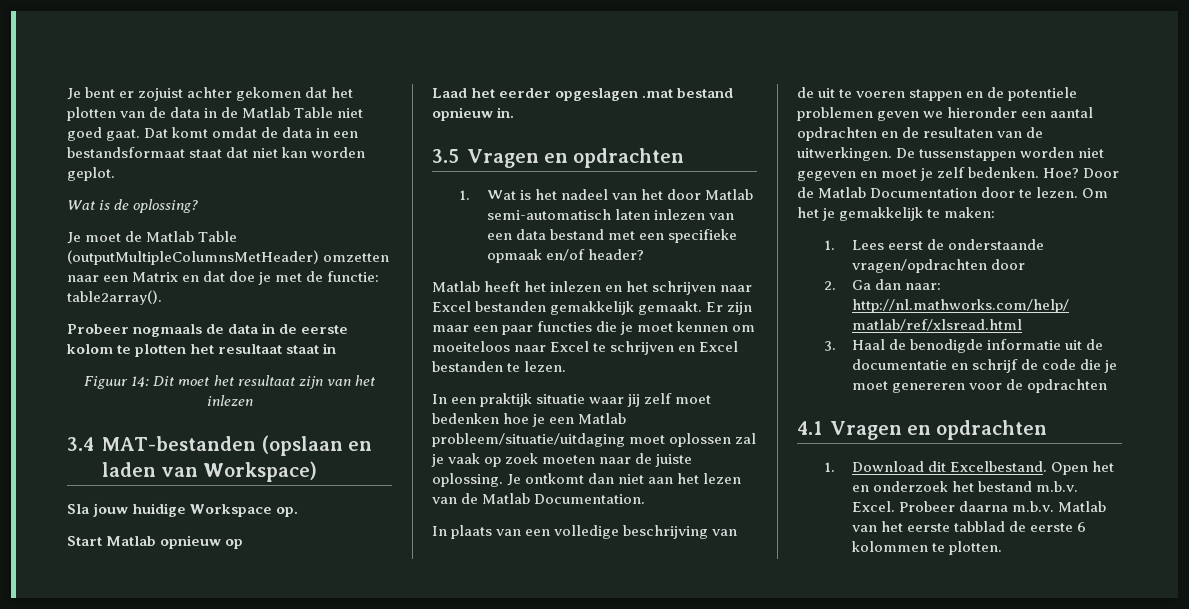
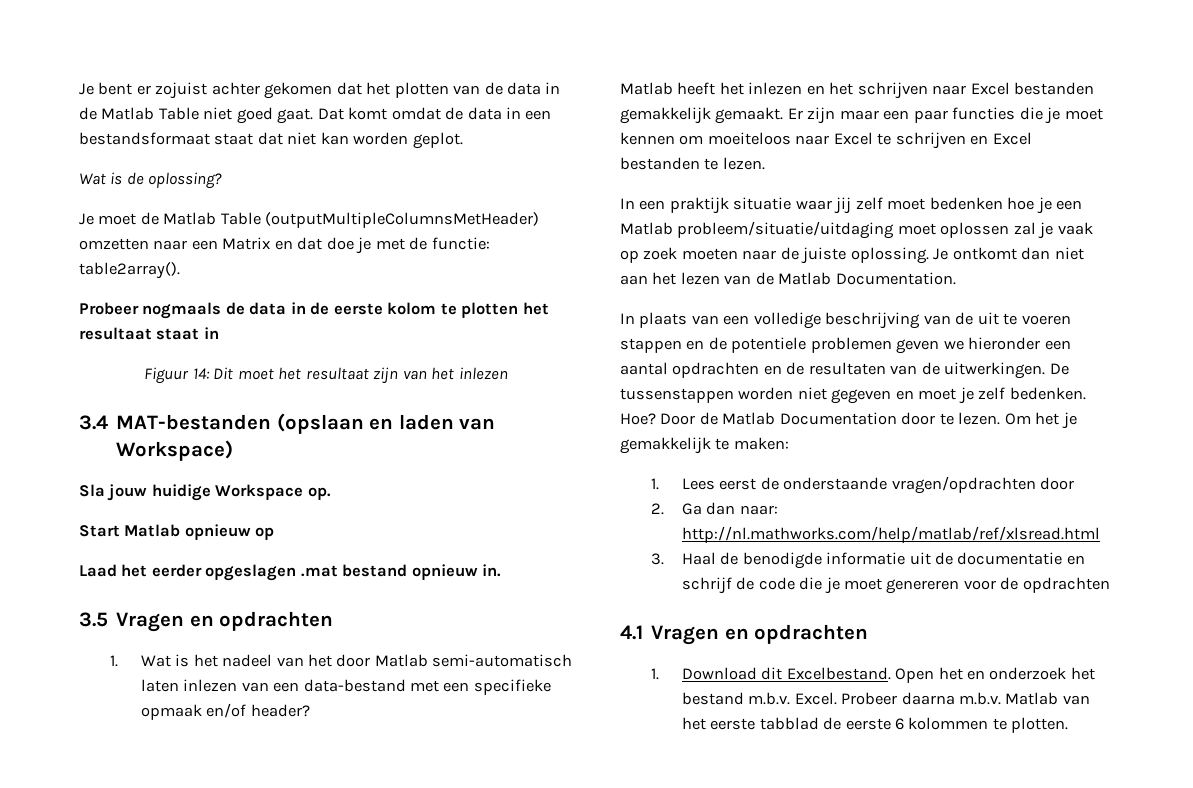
- 1. Wat is het nadeel van het door Matlab semi-automatisch laten inlezen van een data bestand met een specifieke opmaak en/of header?
+ 1. Wat is het nadeel van het door Matlab semi-automatisch laten inlezen van een data-bestand met een specifieke opmaak en/of header?

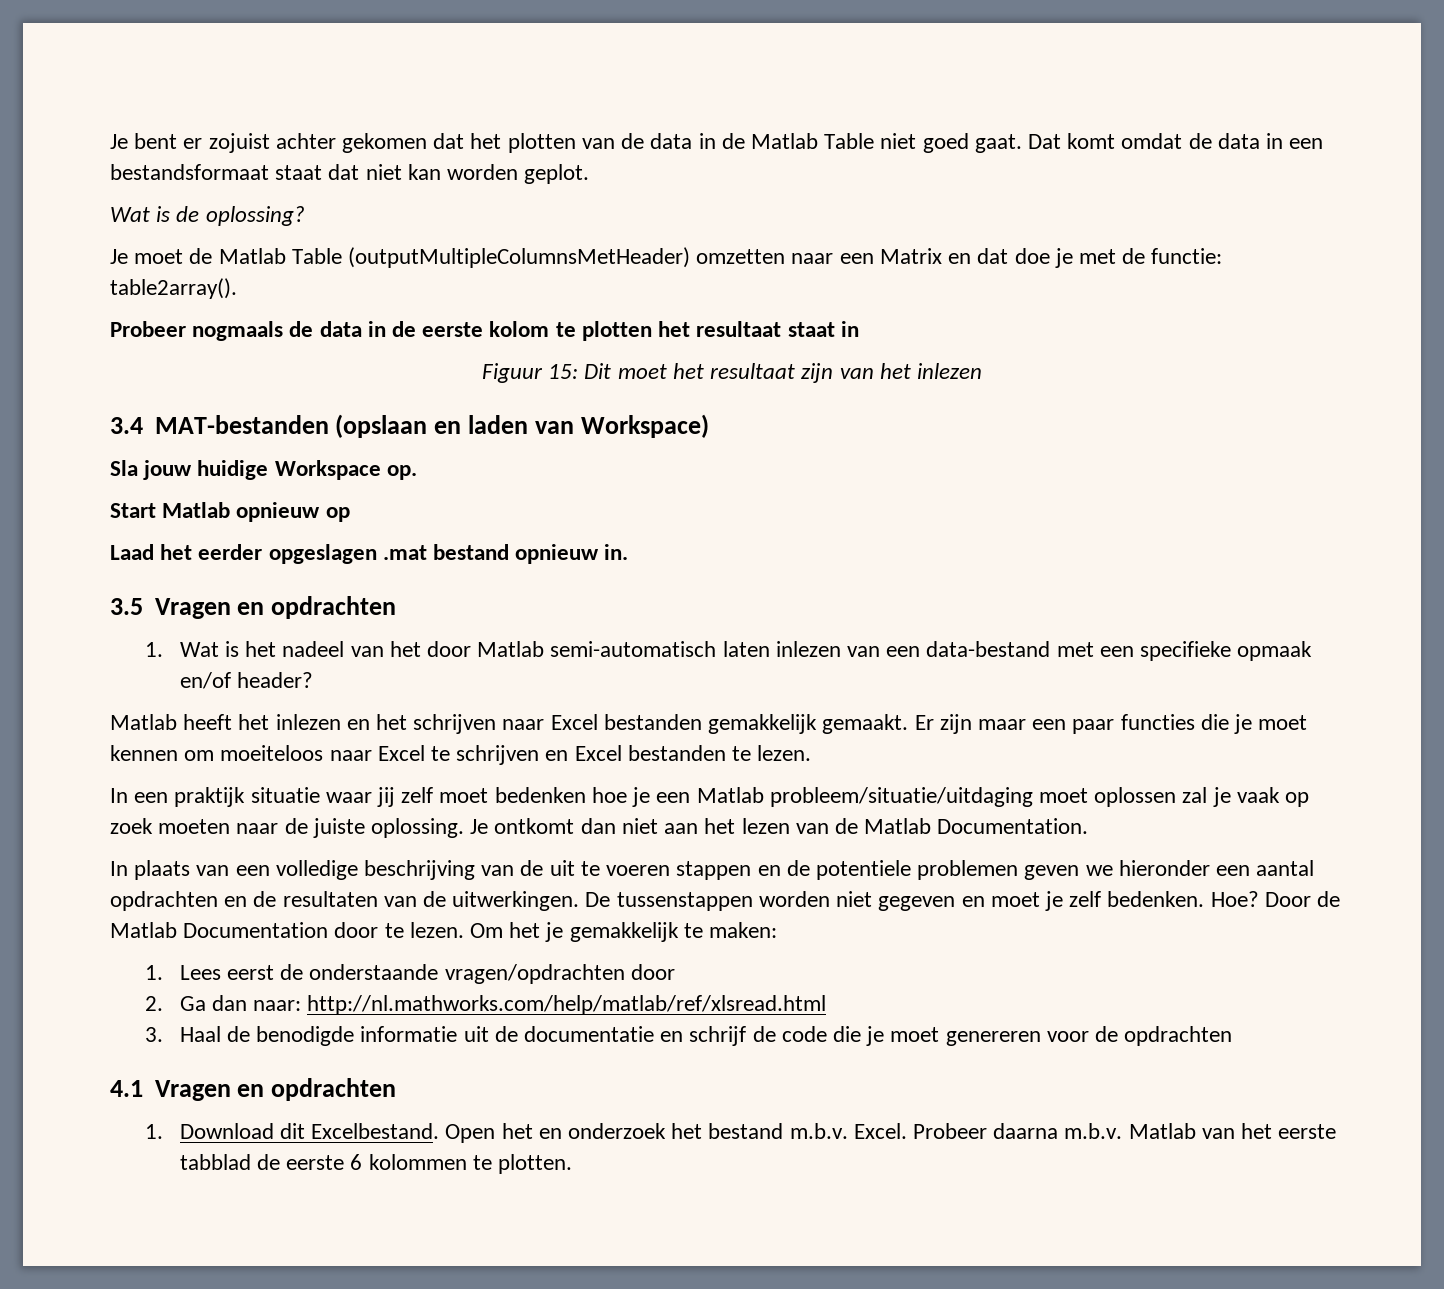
- Figuur 14: Dit moet het resultaat zijn van het inlezen
+ Figuur 15: Dit moet het resultaat zijn van het inlezen

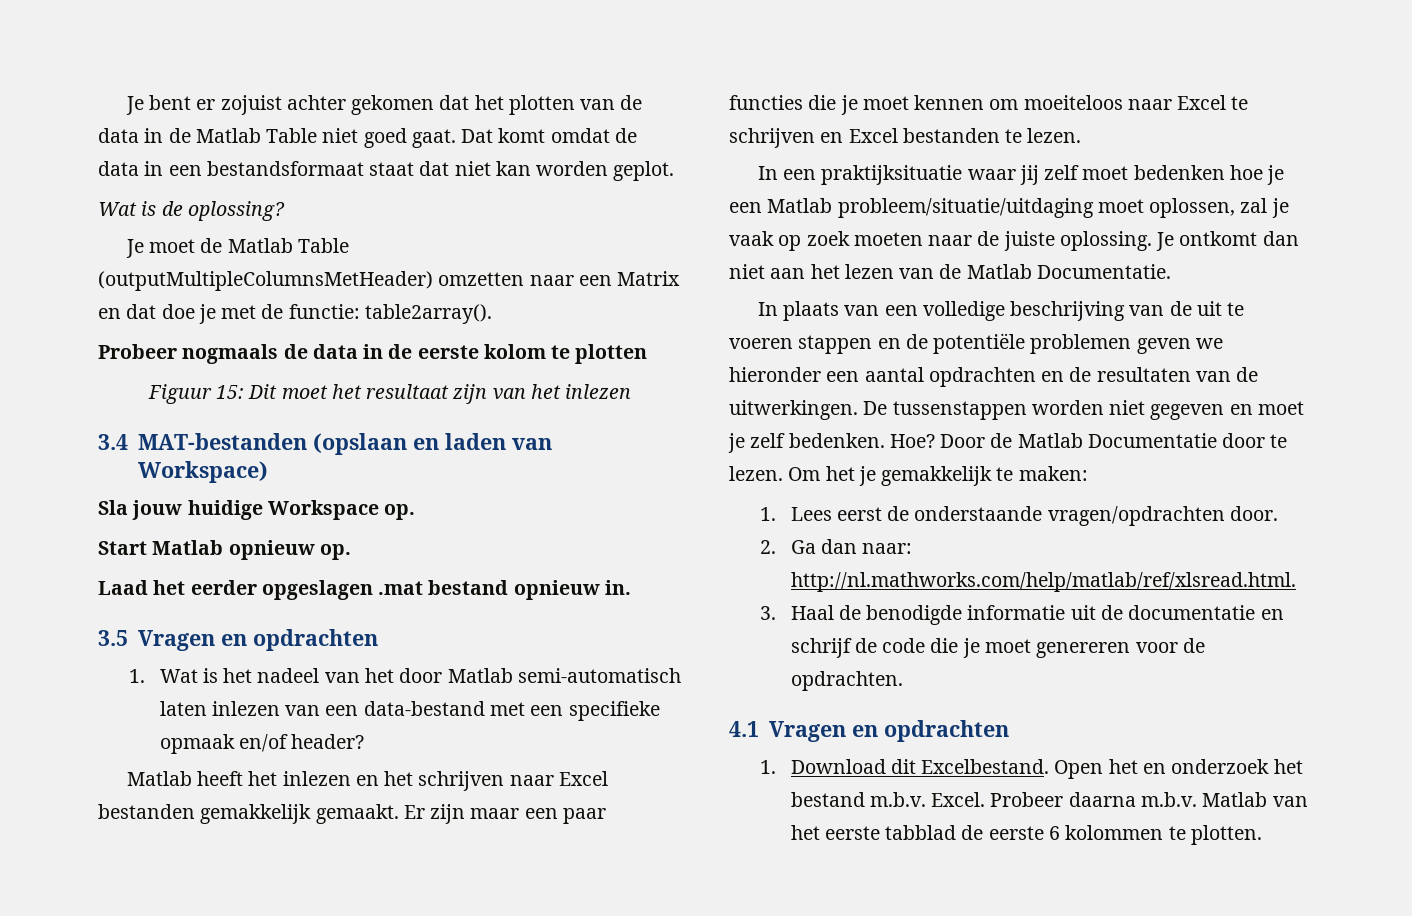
- Probeer nogmaals de data in de eerste kolom te plotten het resultaat staat in
+ Probeer nogmaals de data in de eerste kolom te plotten
- Start Matlab opnieuw op
+ Start Matlab opnieuw op.
- In een praktijk situatie waar jij zelf moet bedenken hoe je een Matlab probleem/situatie/uitdaging moet oplossen zal je vaak op zoek moeten naar de juiste oplossing.
+ In een praktijksituatie waar jij zelf moet bedenken hoe je een Matlab probleem/situatie/uitdaging moet oplossen, zal je vaak op zoek moeten naar de juiste oplossing.
- Je ontkomt dan niet aan het lezen van de Matlab Documentation.
+ Je ontkomt dan niet aan het lezen van de Matlab Documentatie.
- In plaats van een volledige beschrijving van de uit te voeren stappen en de potentiele problemen geven we hieronder een aantal opdrachten en de resultaten van de uitwerkingen.
+ In plaats van een volledige beschrijving van de uit te voeren stappen en de potentiële problemen geven we hieronder een aantal opdrachten en de resultaten van de uitwerkingen.
- Door de Matlab Documentation door te lezen.
+ Door de Matlab Documentatie door te lezen.
- 1. Lees eerst de onderstaande vragen/opdrachten door
+ 1. Lees eerst de onderstaande vragen/opdrachten door.
- 2. Ga dan naar: http://nl.mathworks.com/help/matlab/ref/xlsread.html
+ 2. Ga dan naar: http://nl.mathworks.com/help/matlab/ref/xlsread.html.
- 3. Haal de benodigde informatie uit de documentatie en schrijf de code die je moet genereren voor de opdrachten
+ 3. Haal de benodigde informatie uit de documentatie en schrijf de code die je moet genereren voor de opdrachten.

